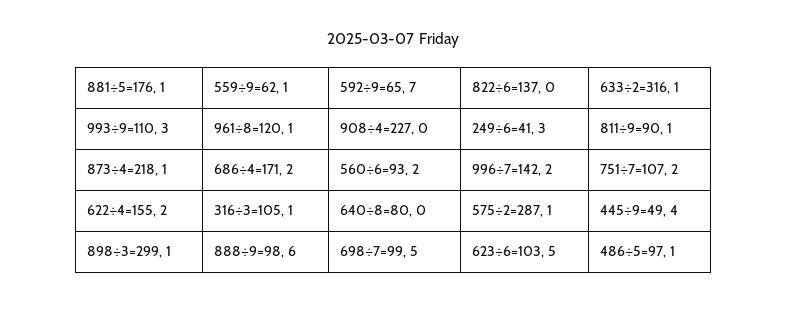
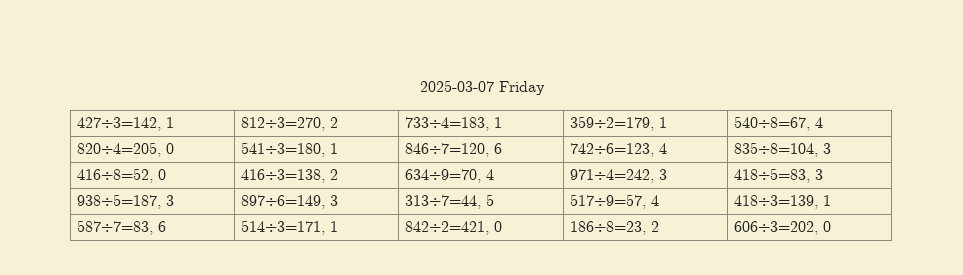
- 881÷5=176, 1 | 559÷9=62, 1 | 592÷9=65, 7 | 822÷6=137, 0 | 633÷2=316, 1
- 993÷9=110, 3 | 961÷8=120, 1 | 908÷4=227, 0 | 249÷6=41, 3 | 811÷9=90, 1
- 873÷4=218, 1 | 686÷4=171, 2 | 560÷6=93, 2 | 996÷7=142, 2 | 751÷7=107, 2
- 622÷4=155, 2 | 316÷3=105, 1 | 640÷8=80, 0 | 575÷2=287, 1 | 445÷9=49, 4
- 898÷3=299, 1 | 888÷9=98, 6 | 698÷7=99, 5 | 623÷6=103, 5 | 486÷5=97, 1
+ 427÷3=142, 1 | 812÷3=270, 2 | 733÷4=183, 1 | 359÷2=179, 1 | 540÷8=67, 4
+ 820÷4=205, 0 | 541÷3=180, 1 | 846÷7=120, 6 | 742÷6=123, 4 | 835÷8=104, 3
+ 416÷8=52, 0 | 416÷3=138, 2 | 634÷9=70, 4 | 971÷4=242, 3 | 418÷5=83, 3
+ 938÷5=187, 3 | 897÷6=149, 3 | 313÷7=44, 5 | 517÷9=57, 4 | 418÷3=139, 1
+ 587÷7=83, 6 | 514÷3=171, 1 | 842÷2=421, 0 | 186÷8=23, 2 | 606÷3=202, 0

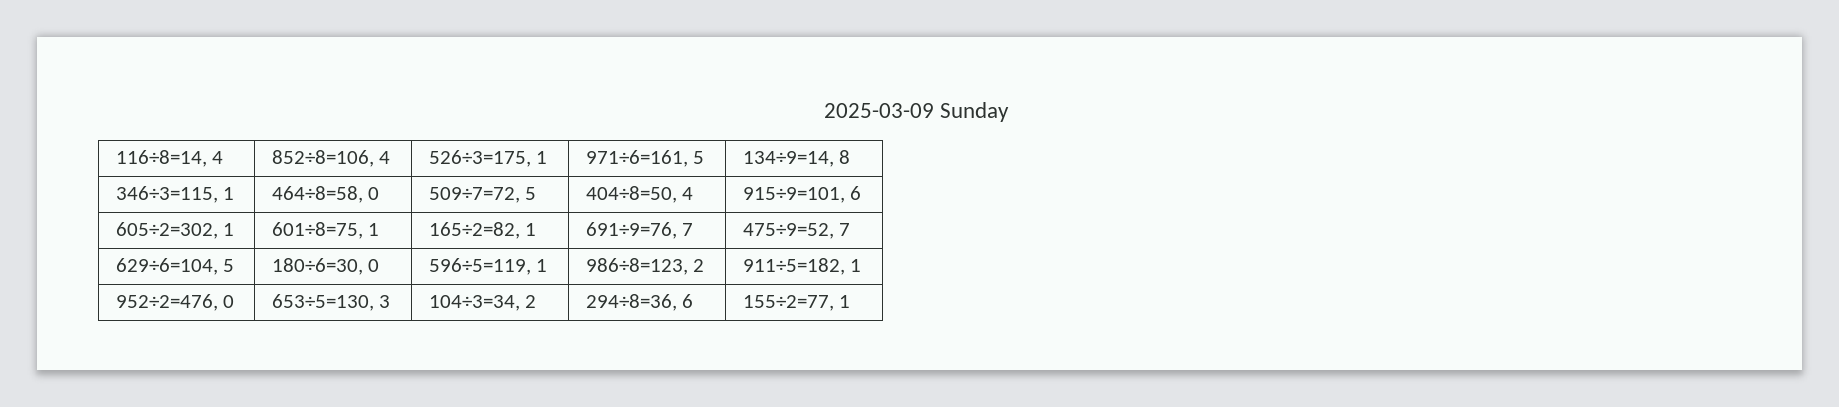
- 2025-03-07 Friday
- 427÷3=142, 1 | 812÷3=270, 2 | 733÷4=183, 1 | 359÷2=179, 1 | 540÷8=67, 4
- 820÷4=205, 0 | 541÷3=180, 1 | 846÷7=120, 6 | 742÷6=123, 4 | 835÷8=104, 3
- 416÷8=52, 0 | 416÷3=138, 2 | 634÷9=70, 4 | 971÷4=242, 3 | 418÷5=83, 3
- 938÷5=187, 3 | 897÷6=149, 3 | 313÷7=44, 5 | 517÷9=57, 4 | 418÷3=139, 1
- 587÷7=83, 6 | 514÷3=171, 1 | 842÷2=421, 0 | 186÷8=23, 2 | 606÷3=202, 0
+ 2025-03-09 Sunday
+ 116÷8=14, 4 | 852÷8=106, 4 | 526÷3=175, 1 | 971÷6=161, 5 | 134÷9=14, 8
+ 346÷3=115, 1 | 464÷8=58, 0 | 509÷7=72, 5 | 404÷8=50, 4 | 915÷9=101, 6
+ 605÷2=302, 1 | 601÷8=75, 1 | 165÷2=82, 1 | 691÷9=76, 7 | 475÷9=52, 7
+ 629÷6=104, 5 | 180÷6=30, 0 | 596÷5=119, 1 | 986÷8=123, 2 | 911÷5=182, 1
+ 952÷2=476, 0 | 653÷5=130, 3 | 104÷3=34, 2 | 294÷8=36, 6 | 155÷2=77, 1

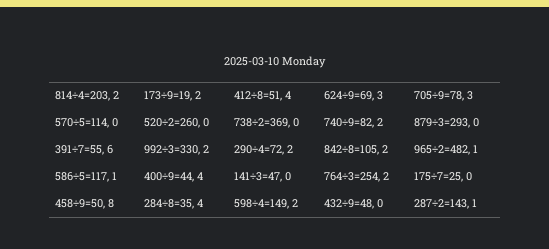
- 2025-03-09 Sunday
- 116÷8=14, 4 | 852÷8=106, 4 | 526÷3=175, 1 | 971÷6=161, 5 | 134÷9=14, 8
- 346÷3=115, 1 | 464÷8=58, 0 | 509÷7=72, 5 | 404÷8=50, 4 | 915÷9=101, 6
- 605÷2=302, 1 | 601÷8=75, 1 | 165÷2=82, 1 | 691÷9=76, 7 | 475÷9=52, 7
- 629÷6=104, 5 | 180÷6=30, 0 | 596÷5=119, 1 | 986÷8=123, 2 | 911÷5=182, 1
- 952÷2=476, 0 | 653÷5=130, 3 | 104÷3=34, 2 | 294÷8=36, 6 | 155÷2=77, 1
+ 2025-03-10 Monday
+ 814÷4=203, 2 | 173÷9=19, 2 | 412÷8=51, 4 | 624÷9=69, 3 | 705÷9=78, 3
+ 570÷5=114, 0 | 520÷2=260, 0 | 738÷2=369, 0 | 740÷9=82, 2 | 879÷3=293, 0
+ 391÷7=55, 6 | 992÷3=330, 2 | 290÷4=72, 2 | 842÷8=105, 2 | 965÷2=482, 1
+ 586÷5=117, 1 | 400÷9=44, 4 | 141÷3=47, 0 | 764÷3=254, 2 | 175÷7=25, 0
+ 458÷9=50, 8 | 284÷8=35, 4 | 598÷4=149, 2 | 432÷9=48, 0 | 287÷2=143, 1

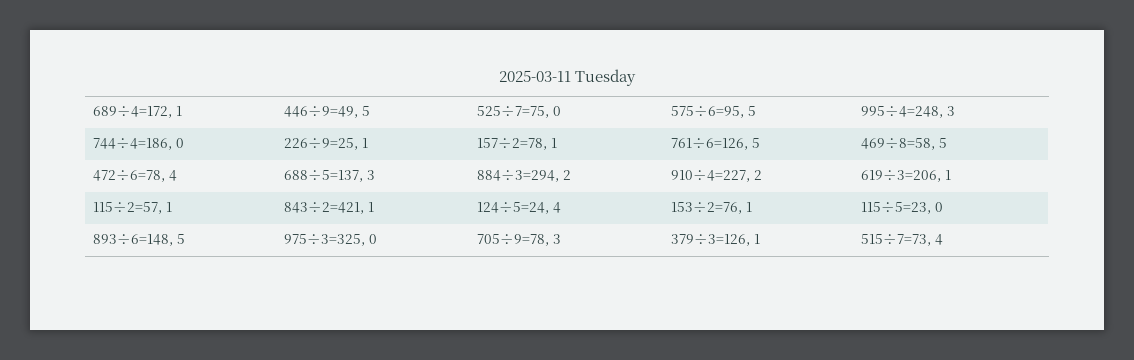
- 2025-03-10 Monday
- 814÷4=203, 2 | 173÷9=19, 2 | 412÷8=51, 4 | 624÷9=69, 3 | 705÷9=78, 3
- 570÷5=114, 0 | 520÷2=260, 0 | 738÷2=369, 0 | 740÷9=82, 2 | 879÷3=293, 0
- 391÷7=55, 6 | 992÷3=330, 2 | 290÷4=72, 2 | 842÷8=105, 2 | 965÷2=482, 1
- 586÷5=117, 1 | 400÷9=44, 4 | 141÷3=47, 0 | 764÷3=254, 2 | 175÷7=25, 0
- 458÷9=50, 8 | 284÷8=35, 4 | 598÷4=149, 2 | 432÷9=48, 0 | 287÷2=143, 1
+ 2025-03-11 Tuesday
+ 689÷4=172, 1 | 446÷9=49, 5 | 525÷7=75, 0 | 575÷6=95, 5 | 995÷4=248, 3
+ 744÷4=186, 0 | 226÷9=25, 1 | 157÷2=78, 1 | 761÷6=126, 5 | 469÷8=58, 5
+ 472÷6=78, 4 | 688÷5=137, 3 | 884÷3=294, 2 | 910÷4=227, 2 | 619÷3=206, 1
+ 115÷2=57, 1 | 843÷2=421, 1 | 124÷5=24, 4 | 153÷2=76, 1 | 115÷5=23, 0
+ 893÷6=148, 5 | 975÷3=325, 0 | 705÷9=78, 3 | 379÷3=126, 1 | 515÷7=73, 4

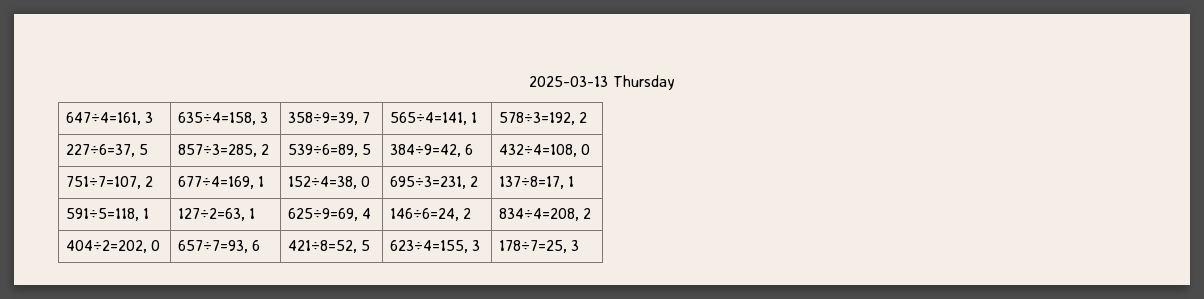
- 2025-03-11 Tuesday
- 689÷4=172, 1 | 446÷9=49, 5 | 525÷7=75, 0 | 575÷6=95, 5 | 995÷4=248, 3
- 744÷4=186, 0 | 226÷9=25, 1 | 157÷2=78, 1 | 761÷6=126, 5 | 469÷8=58, 5
- 472÷6=78, 4 | 688÷5=137, 3 | 884÷3=294, 2 | 910÷4=227, 2 | 619÷3=206, 1
- 115÷2=57, 1 | 843÷2=421, 1 | 124÷5=24, 4 | 153÷2=76, 1 | 115÷5=23, 0
- 893÷6=148, 5 | 975÷3=325, 0 | 705÷9=78, 3 | 379÷3=126, 1 | 515÷7=73, 4
+ 2025-03-13 Thursday
+ 647÷4=161, 3 | 635÷4=158, 3 | 358÷9=39, 7 | 565÷4=141, 1 | 578÷3=192, 2
+ 227÷6=37, 5 | 857÷3=285, 2 | 539÷6=89, 5 | 384÷9=42, 6 | 432÷4=108, 0
+ 751÷7=107, 2 | 677÷4=169, 1 | 152÷4=38, 0 | 695÷3=231, 2 | 137÷8=17, 1
+ 591÷5=118, 1 | 127÷2=63, 1 | 625÷9=69, 4 | 146÷6=24, 2 | 834÷4=208, 2
+ 404÷2=202, 0 | 657÷7=93, 6 | 421÷8=52, 5 | 623÷4=155, 3 | 178÷7=25, 3

